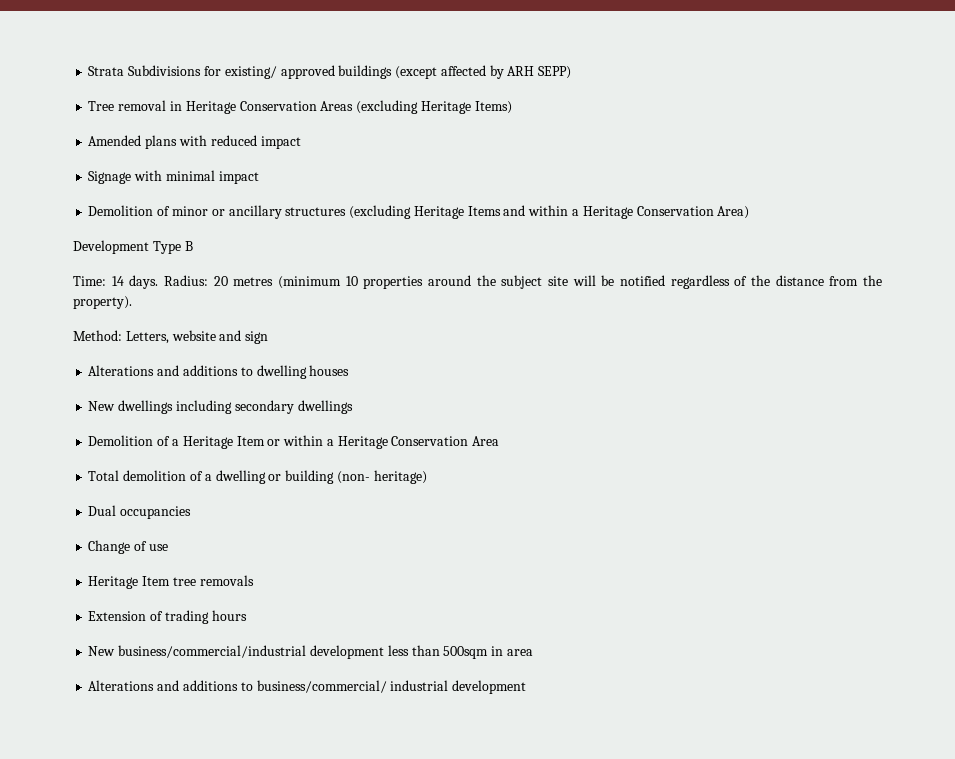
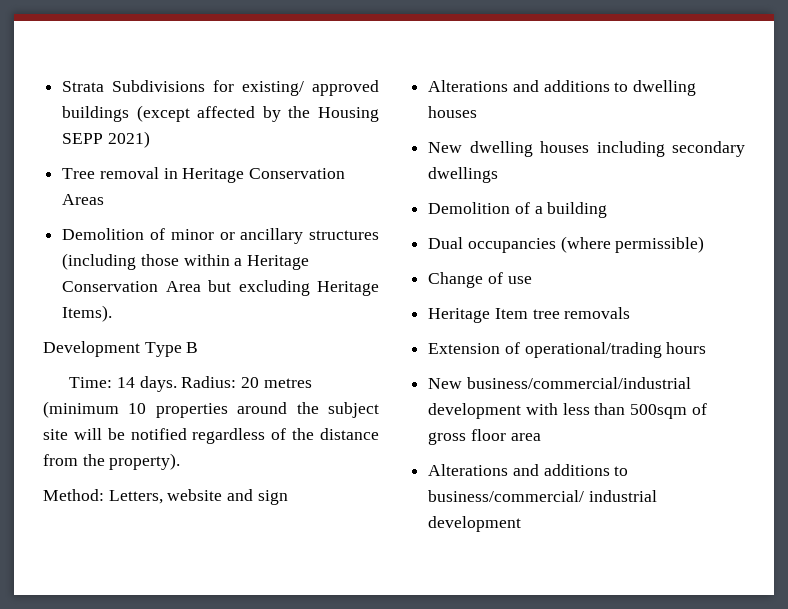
- Strata Subdivisions for existing/ approved buildings (except affected by ARH SEPP)
+ Strata Subdivisions for existing/ approved buildings (except affected by the Housing SEPP 2021)
- Tree removal in Heritage Conservation Areas (excluding Heritage Items)
- Amended plans with reduced impact
- Signage with minimal impact
+ Tree removal in Heritage Conservation Areas
- Demolition of minor or ancillary structures (excluding Heritage Items and within a Heritage Conservation Area)
+ Demolition of minor or ancillary structures (including those within a Heritage Conservation Area but excluding Heritage Items).
- New dwellings including secondary dwellings
+ New dwelling houses including secondary dwellings
- Demolition of a Heritage Item or within a Heritage Conservation Area
- Total demolition of a dwelling or building (non- heritage)
+ Demolition of a building
- Dual occupancies
+ Dual occupancies (where permissible)
- Extension of trading hours
+ Extension of operational/trading hours
- New business/commercial/industrial development less than 500sqm in area
+ New business/commercial/industrial development with less than 500sqm of gross floor area

